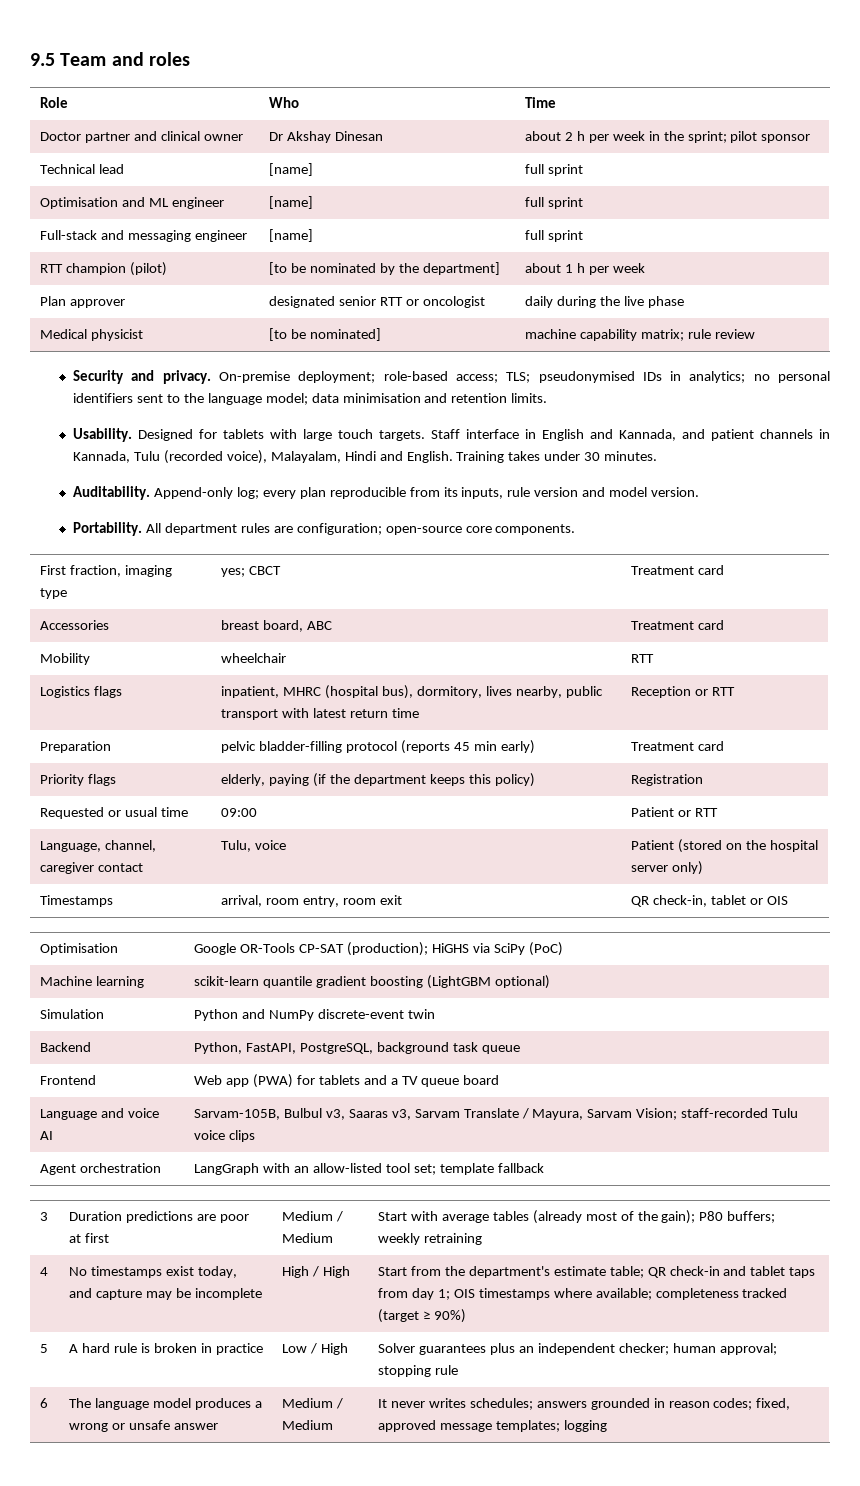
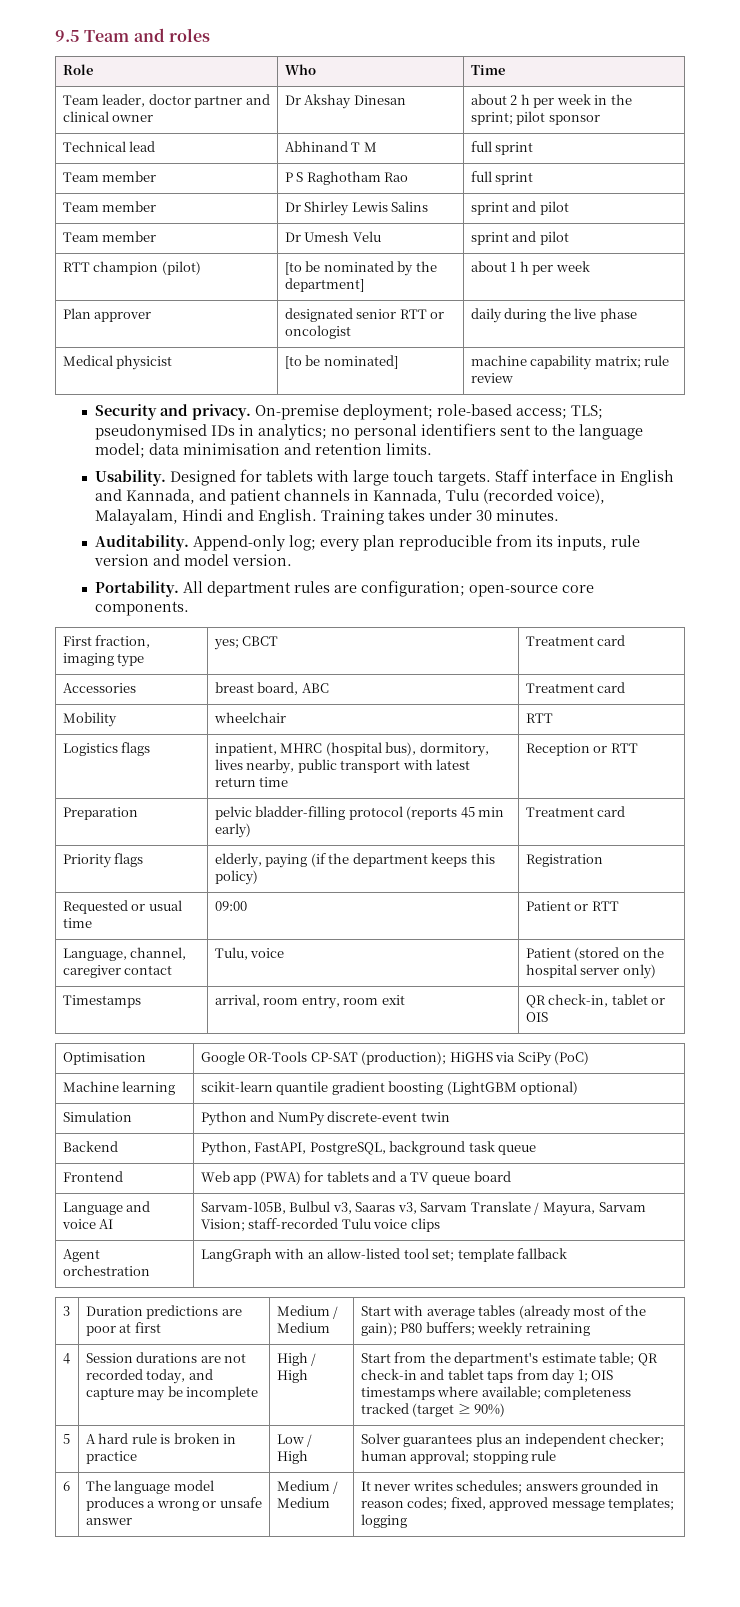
- Doctor partner and clinical owner | Dr Akshay Dinesan | about 2 h per week in the sprint; pilot sponsor
+ Team leader, doctor partner and clinical owner | Dr Akshay Dinesan | about 2 h per week in the sprint; pilot sponsor
- Technical lead | [name] | full sprint
- Optimisation and ML engineer | [name] | full sprint
- Full-stack and messaging engineer | [name] | full sprint
+ Technical lead | Abhinand T M | full sprint
+ Team member | P S Raghotham Rao | full sprint
+ Team member | Dr Shirley Lewis Salins | sprint and pilot
+ Team member | Dr Umesh Velu | sprint and pilot
- 4 | No timestamps exist today, and capture may be incomplete | High / High | Start from the department's estimate table; QR check-in and tablet taps from day 1; OIS timestamps where available; completeness tracked (target ≥ 90%)
+ 4 | Session durations are not recorded today, and capture may be incomplete | High / High | Start from the department's estimate table; QR check-in and tablet taps from day 1; OIS timestamps where available; completeness tracked (target ≥ 90%)

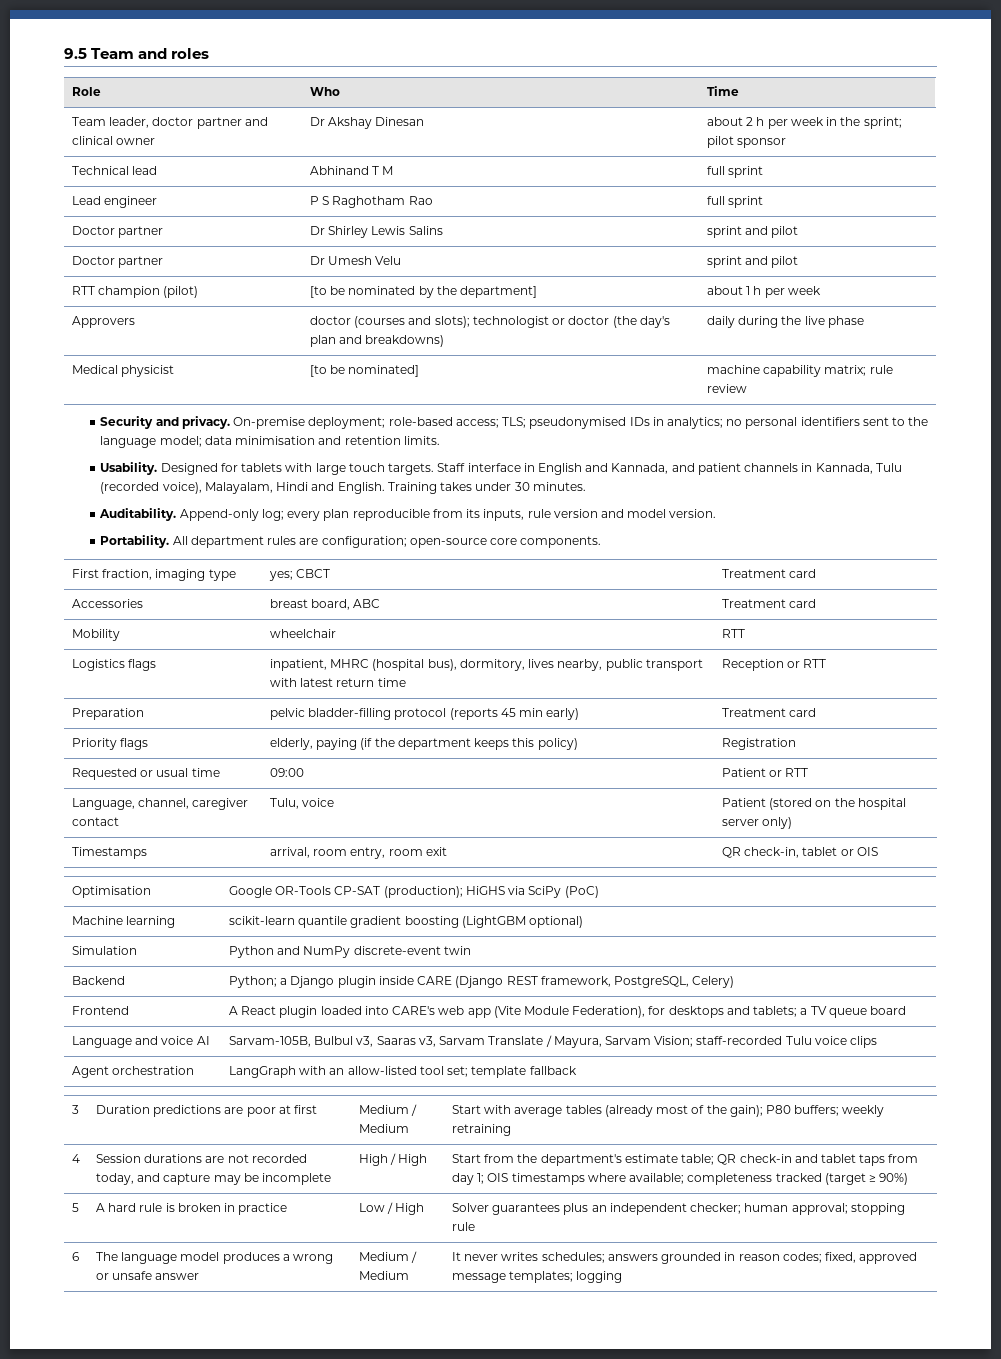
- Team member | P S Raghotham Rao | full sprint
+ Lead engineer | P S Raghotham Rao | full sprint
- Team member | Dr Shirley Lewis Salins | sprint and pilot
+ Doctor partner | Dr Shirley Lewis Salins | sprint and pilot
- Team member | Dr Umesh Velu | sprint and pilot
+ Doctor partner | Dr Umesh Velu | sprint and pilot
- Plan approver | designated senior RTT or oncologist | daily during the live phase
+ Approvers | doctor (courses and slots); technologist or doctor (the day's plan and breakdowns) | daily during the live phase
- Backend | Python, FastAPI, PostgreSQL, background task queue
- Frontend | Web app (PWA) for tablets and a TV queue board
+ Backend | Python; a Django plugin inside CARE (Django REST framework, PostgreSQL, Celery)
+ Frontend | A React plugin loaded into CARE's web app (Vite Module Federation), for desktops and tablets; a TV queue board

